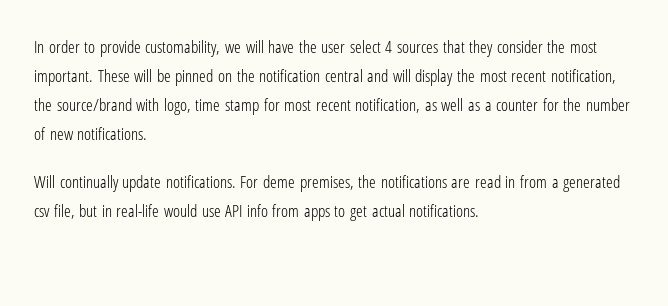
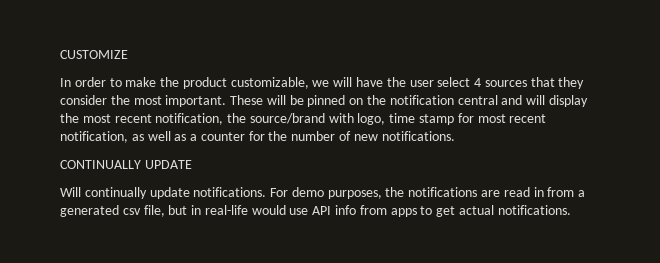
+ CUSTOMIZE
- In order to provide customability, we will have the user select 4 sources that they consider the most important.
+ In order to make the product customizable, we will have the user select 4 sources that they consider the most important.
+ CONTINUALLY UPDATE
- For deme premises, the notifications are read in from a generated csv file, but in real-life would use API info from apps to get actual notifications.
+ For demo purposes, the notifications are read in from a generated csv file, but in real-life would use API info from apps to get actual notifications.

